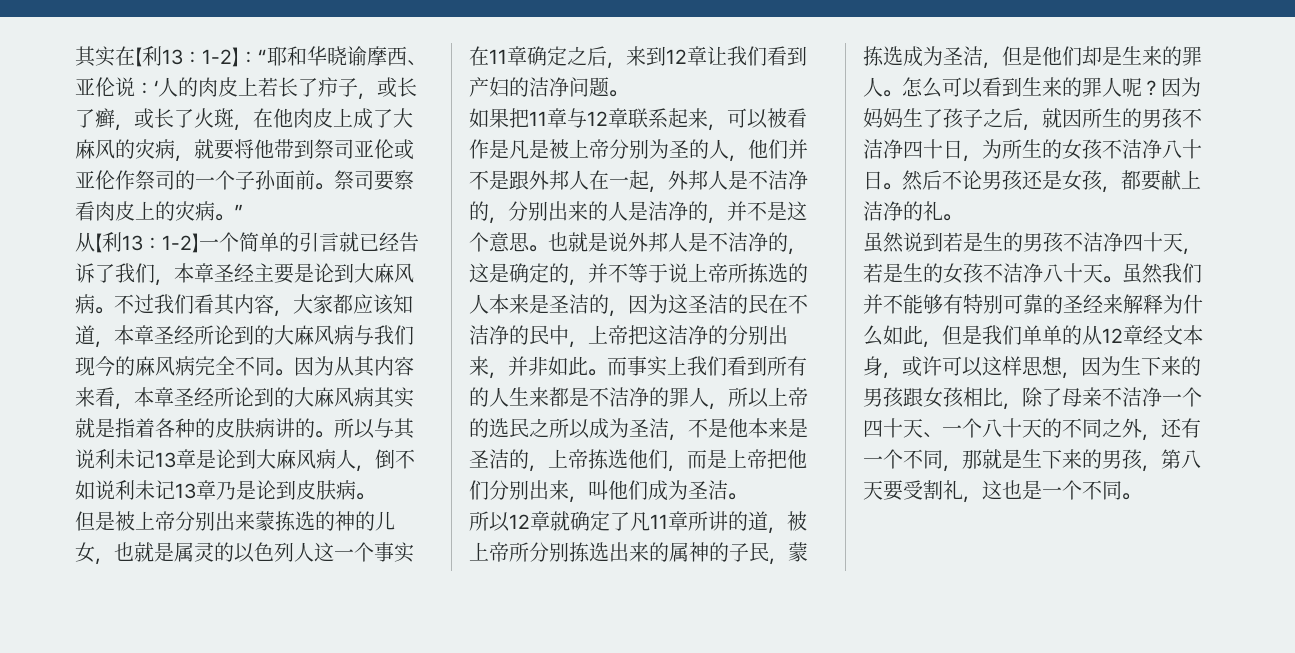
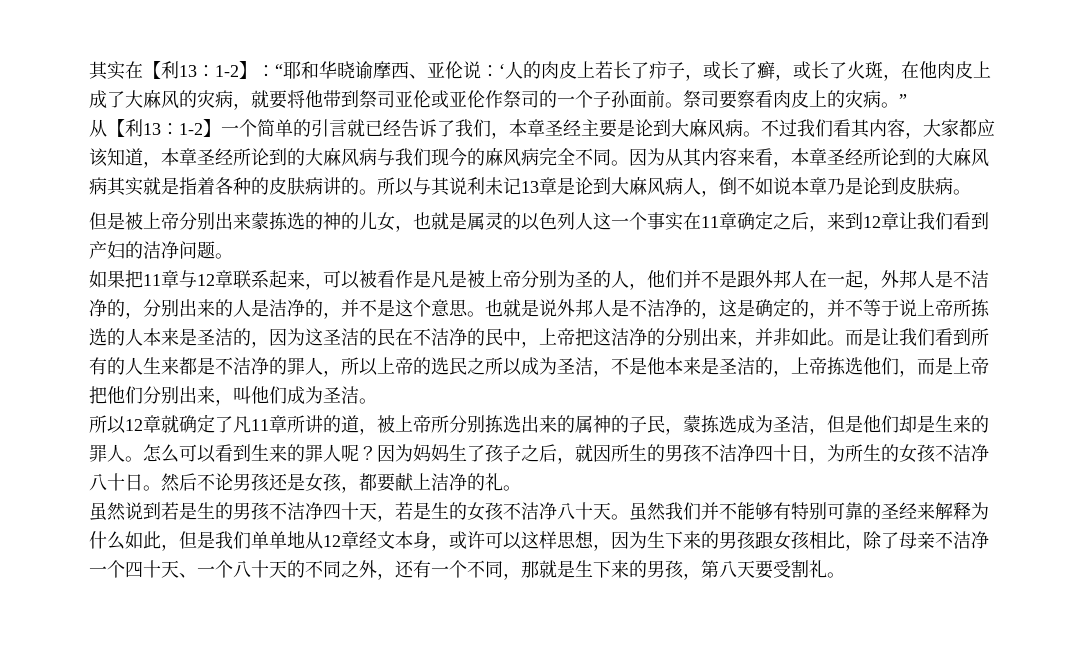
- 所以与其说利未记13章是论到大麻风病人，倒不如说利未记13章乃是论到皮肤病。
+ 所以与其说利未记13章是论到大麻风病人，倒不如说本章乃是论到皮肤病。
- 而事实上我们看到所有的人生来都是不洁净的罪人，所以上帝的选民之所以成为圣洁，不是他本来是圣洁的，上帝拣选他们，而是上帝把他们分别出来，叫他们成为圣洁。
+ 而是让我们看到所有的人生来都是不洁净的罪人，所以上帝的选民之所以成为圣洁，不是他本来是圣洁的，上帝拣选他们，而是上帝把他们分别出来，叫他们成为圣洁。
- 虽然我们并不能够有特别可靠的圣经来解释为什么如此，但是我们单单的从12章经文本身，或许可以这样思想，因为生下来的男孩跟女孩相比，除了母亲不洁净一个四十天、一个八十天的不同之外，还有一个不同，那就是生下来的男孩，第八天要受割礼，这也是一个不同。
+ 虽然我们并不能够有特别可靠的圣经来解释为什么如此，但是我们单单地从12章经文本身，或许可以这样思想，因为生下来的男孩跟女孩相比，除了母亲不洁净一个四十天、一个八十天的不同之外，还有一个不同，那就是生下来的男孩，第八天要受割礼。

